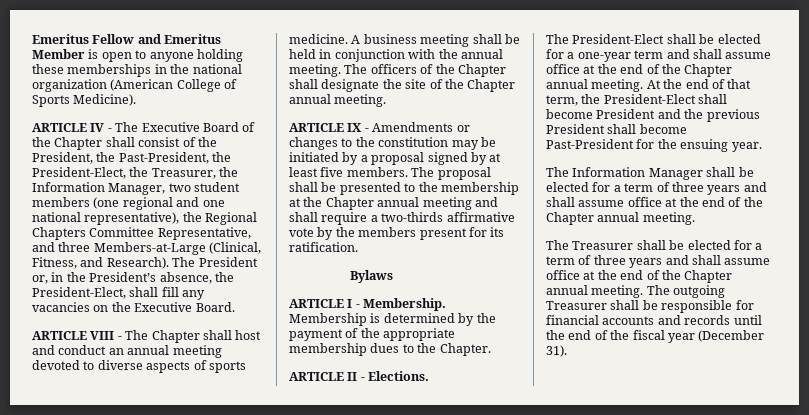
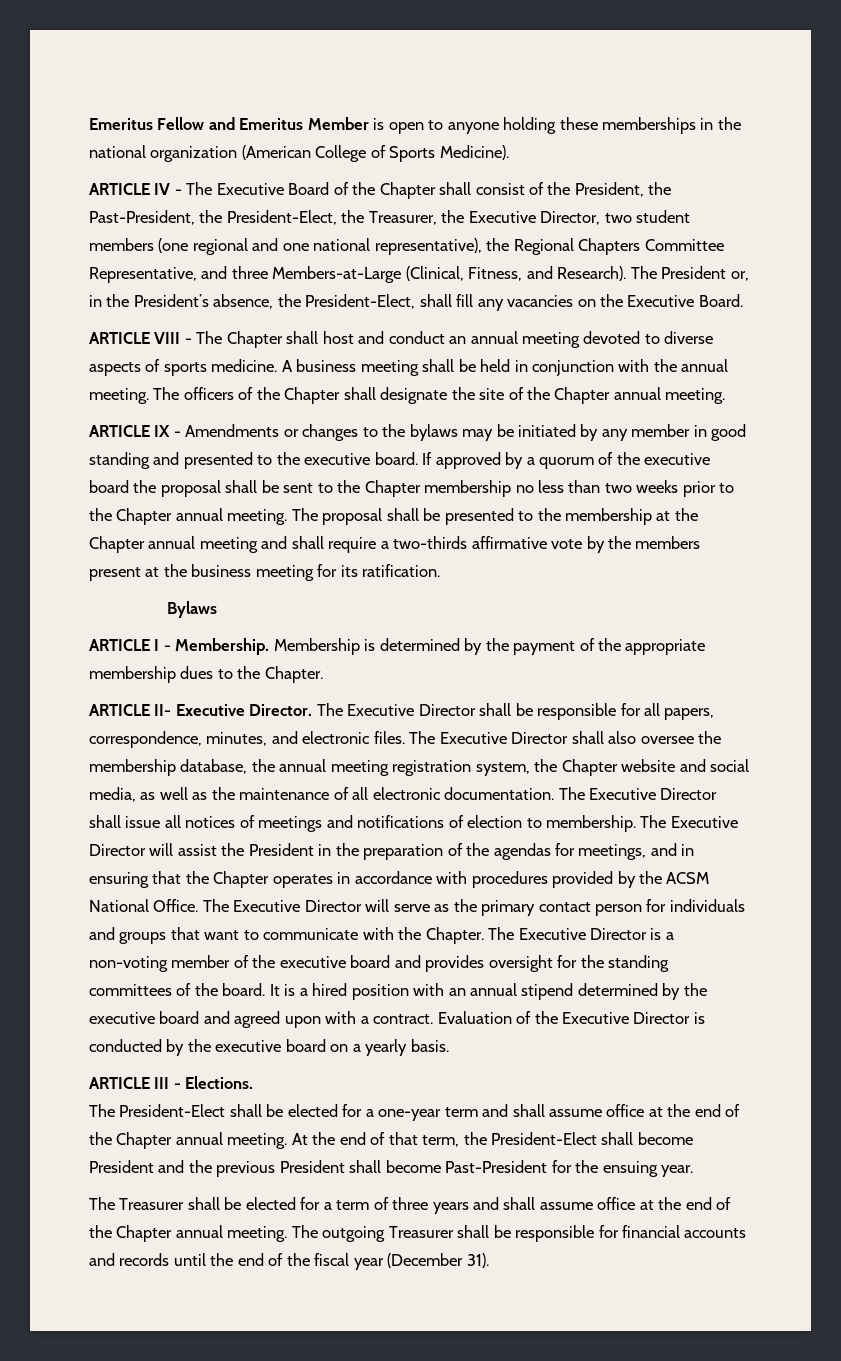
- ARTICLE IV - The Executive Board of the Chapter shall consist of the President, the Past-President, the President-Elect, the Treasurer, the Information Manager, two student members (one regional and one national representative), the Regional Chapters Committee Representative, and three Members-at-Large (Clinical, Fitness, and Research).
+ ARTICLE IV - The Executive Board of the Chapter shall consist of the President, the Past-President, the President-Elect, the Treasurer, the Executive Director, two student members (one regional and one national representative), the Regional Chapters Committee Representative, and three Members-at-Large (Clinical, Fitness, and Research).
- ARTICLE IX - Amendments or changes to the constitution may be initiated by a proposal signed by at least five members.
+ ARTICLE IX - Amendments or changes to the bylaws may be initiated by any member in good standing and presented to the executive board. If approved by a quorum of the executive board the proposal shall be sent to the Chapter membership no less than two weeks prior to the Chapter annual meeting.
- The proposal shall be presented to the membership at the Chapter annual meeting and shall require a two-thirds affirmative vote by the members present for its ratification.
+ The proposal shall be presented to the membership at the Chapter annual meeting and shall require a two-thirds affirmative vote by the members present at the business meeting for its ratification.
- ARTICLE II - Elections.
+ ARTICLE II- Executive Director. The Executive Director shall be responsible for all papers, correspondence, minutes, and electronic files. The Executive Director shall also oversee the membership database, the annual meeting registration system, the Chapter website and social media, as well as the maintenance of all electronic documentation. The Executive Director shall issue all notices of meetings and notifications of election to membership. The Executive Director will assist the President in the preparation of the agendas for meetings, and in ensuring that the Chapter operates in accordance with procedures provided by the ACSM National Office. The Executive Director will serve as the primary contact person for individuals and groups that want to communicate with the Chapter. The Executive Director is a non-voting member of the executive board and provides oversight for the standing committees of the board. It is a hired position with an annual stipend determined by the executive board and agreed upon with a contract. Evaluation of the Executive Director is conducted by the executive board on a yearly basis.
+ ARTICLE III - Elections.
- The Information Manager shall be elected for a term of three years and shall assume office at the end of the Chapter annual meeting.

